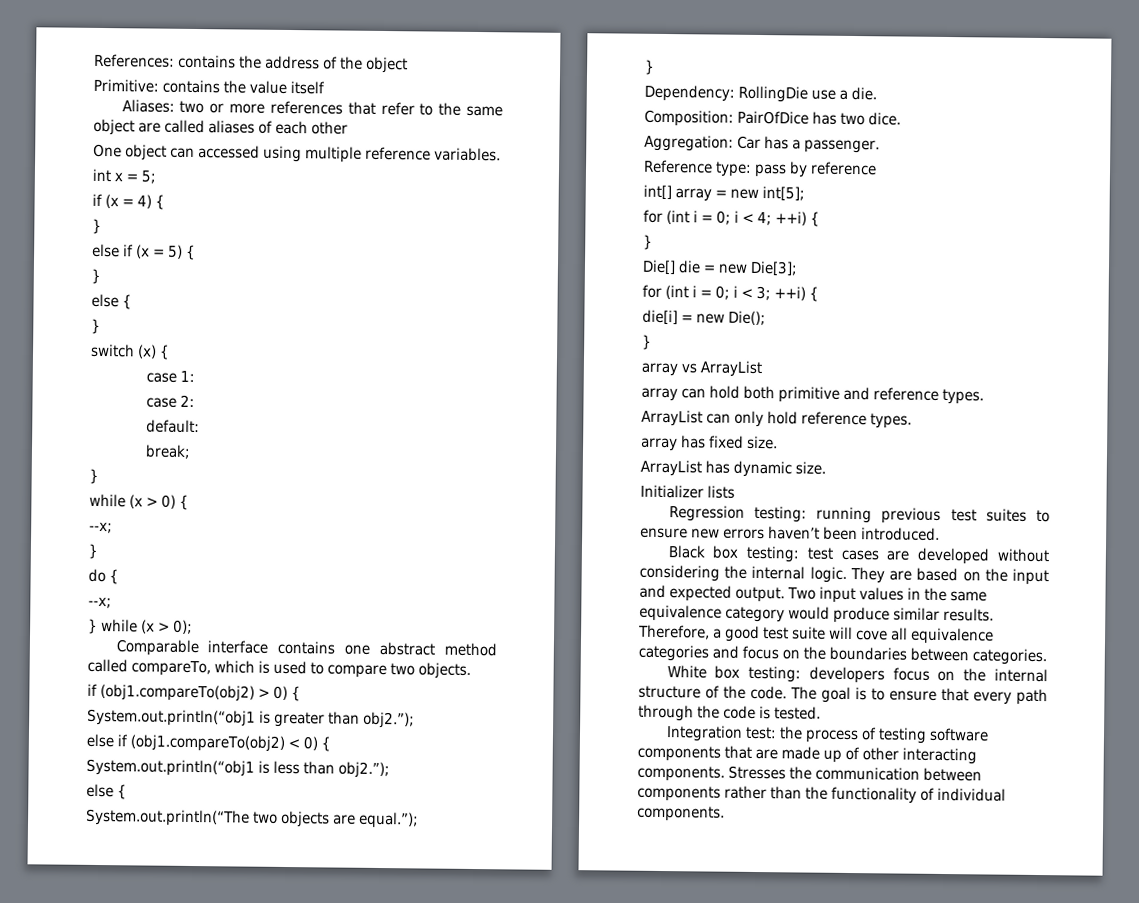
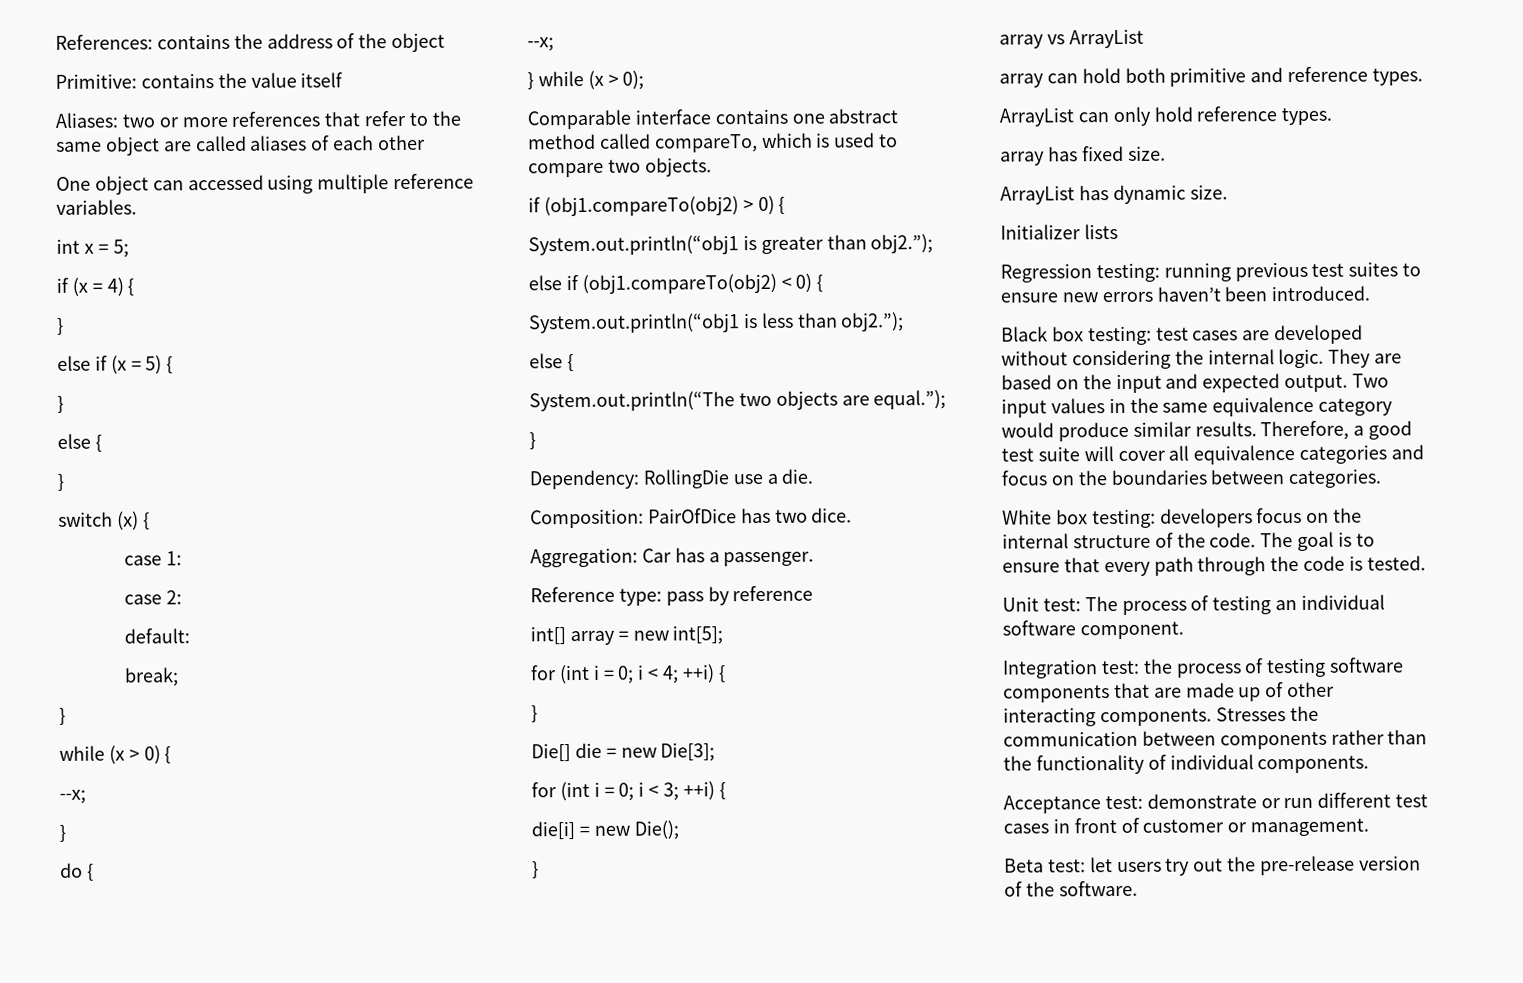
- Therefore, a good test suite will cove all equivalence categories and focus on the boundaries between categories.
+ Therefore, a good test suite will cover all equivalence categories and focus on the boundaries between categories.
+ Unit test: The process of testing an individual software component.
+ Acceptance test: demonstrate or run different test cases in front of customer or management.
+ Beta test: let users try out the pre-release version of the software.

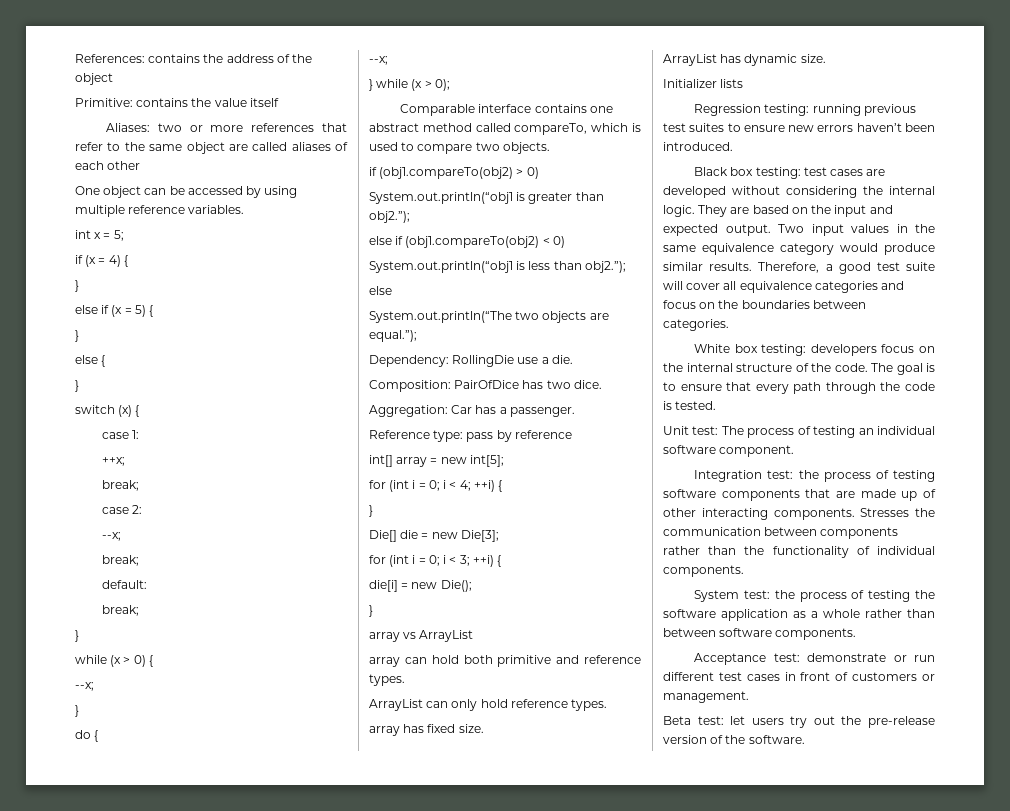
- One object can accessed using multiple reference variables.
+ One object can be accessed by using multiple reference variables.
+ ++x;
+ break;
  case 2:
+ --x;
+ break;
- if (obj1.compareTo(obj2) > 0) {
+ if (obj1.compareTo(obj2) > 0)
- else if (obj1.compareTo(obj2) < 0) {
+ else if (obj1.compareTo(obj2) < 0)
  System.out.println(“obj1 is less than obj2.”);
- else {
+ else
  System.out.println(“The two objects are equal.”);
- }
+ System test: the process of testing the software application as a whole rather than between software components.
- Acceptance test: demonstrate or run different test cases in front of customer or management.
+ Acceptance test: demonstrate or run different test cases in front of customers or management.

